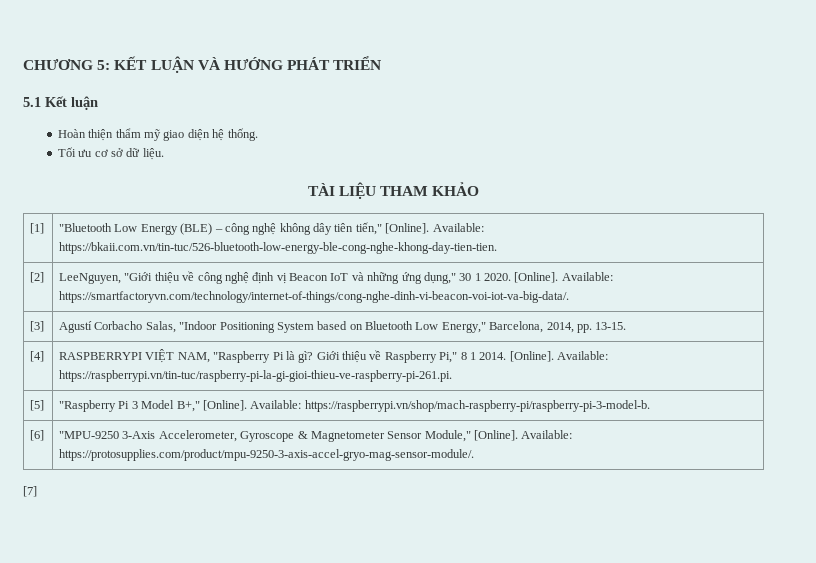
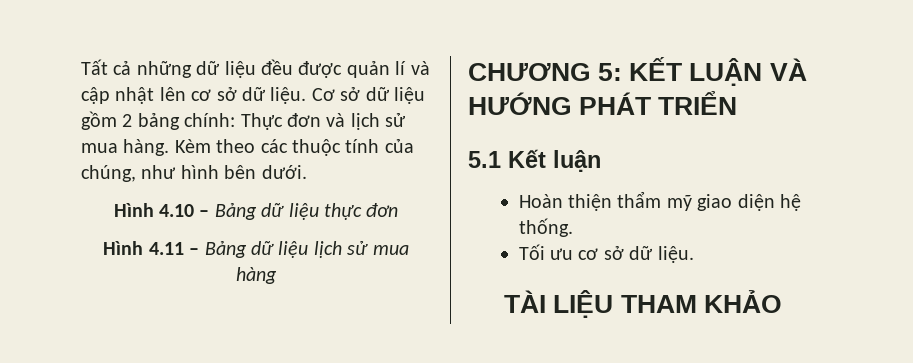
+ Tất cả những dữ liệu đều được quản lí và cập nhật lên cơ sở dữ liệu. Cơ sở dữ liệu gồm 2 bảng chính: Thực đơn và lịch sử mua hàng. Kèm theo các thuộc tính của chúng, như hình bên dưới.
+ Hình 4.10 – Bảng dữ liệu thực đơn
+ Hình 4.11 – Bảng dữ liệu lịch sử mua hàng
- [1] | "Bluetooth Low Energy (BLE) – công nghệ không dây tiên tiến," [Online]. Available: https://bkaii.com.vn/tin-tuc/526-bluetooth-low-energy-ble-cong-nghe-khong-day-tien-tien.
- [2] | LeeNguyen, "Giới thiệu về công nghệ định vị Beacon IoT và những ứng dụng," 30 1 2020. [Online]. Available: https://smartfactoryvn.com/technology/internet-of-things/cong-nghe-dinh-vi-beacon-voi-iot-va-big-data/.
- [3] | Agustí Corbacho Salas, "Indoor Positioning System based on Bluetooth Low Energy," Barcelona, 2014, pp. 13-15.
- [4] | RASPBERRYPI VIỆT NAM, "Raspberry Pi là gì? Giới thiệu về Raspberry Pi," 8 1 2014. [Online]. Available: https://raspberrypi.vn/tin-tuc/raspberry-pi-la-gi-gioi-thieu-ve-raspberry-pi-261.pi.
- [5] | "Raspberry Pi 3 Model B+," [Online]. Available: https://raspberrypi.vn/shop/mach-raspberry-pi/raspberry-pi-3-model-b.
- [6] | "MPU-9250 3-Axis Accelerometer, Gyroscope & Magnetometer Sensor Module," [Online]. Available: https://protosupplies.com/product/mpu-9250-3-axis-accel-gryo-mag-sensor-module/.
- [7]

